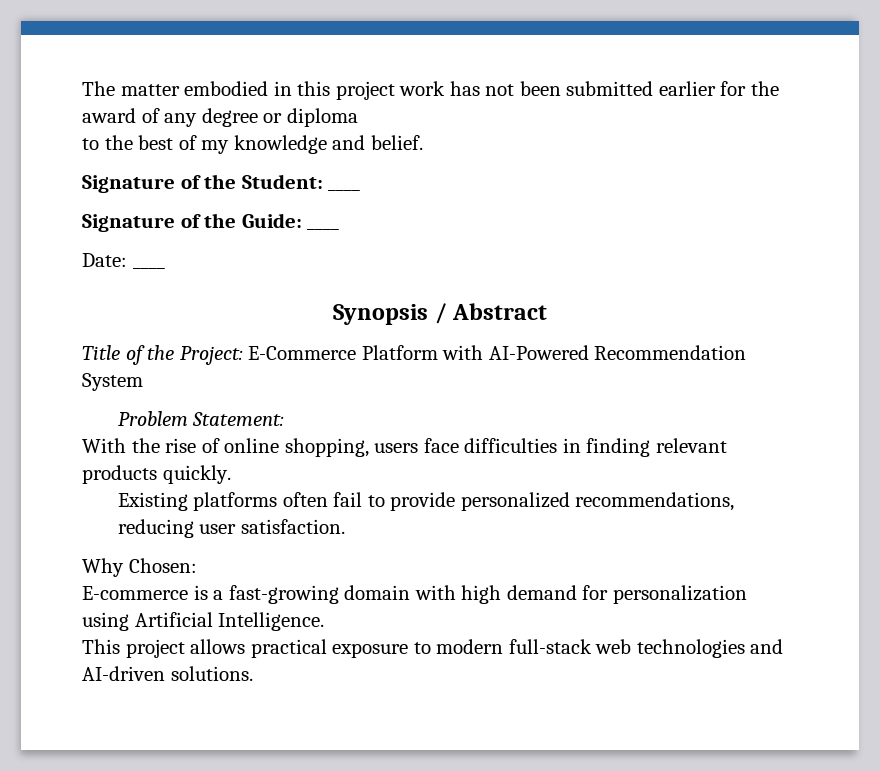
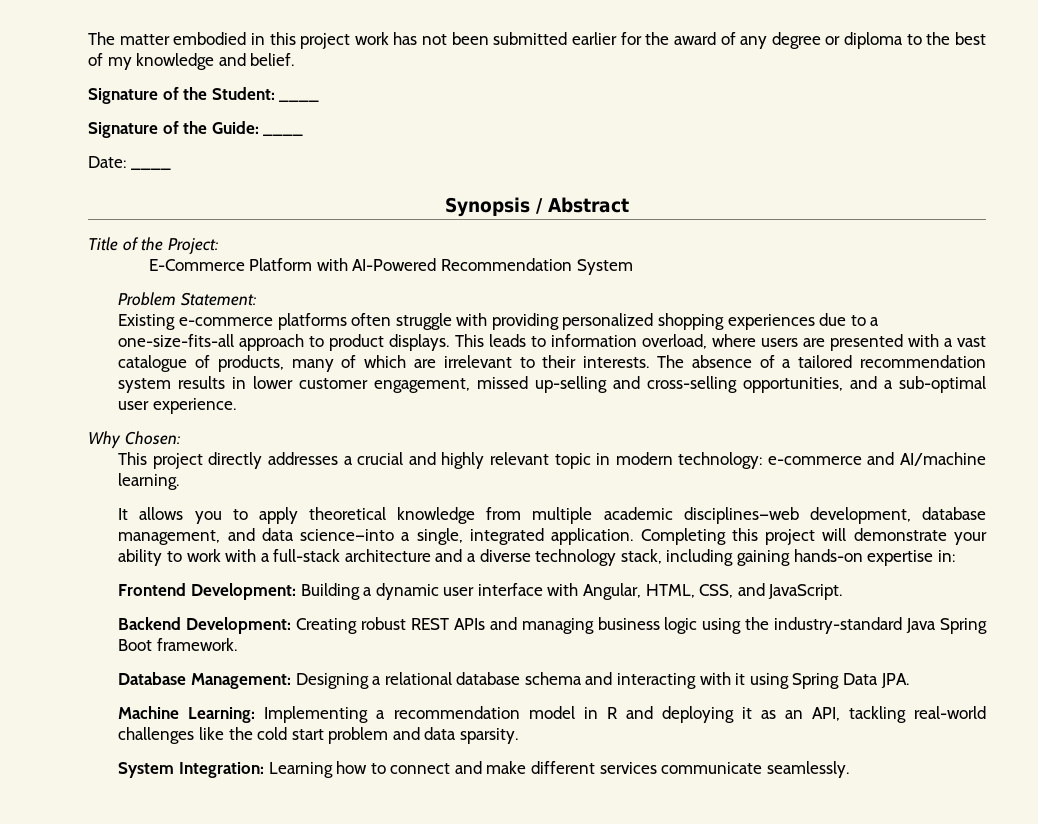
- The matter embodied in this project work has not been submitted earlier for the award of any degree or diploma
- to the best of my knowledge and belief.
+ The matter embodied in this project work has not been submitted earlier for the award of any degree or diploma to the best of my knowledge and belief.
- Title of the Project: E-Commerce Platform with AI-Powered Recommendation System
+ Title of the Project:
+ E-Commerce Platform with AI-Powered Recommendation System
- With the rise of online shopping, users face difficulties in finding relevant products quickly.
- Existing platforms often fail to provide personalized recommendations, reducing user satisfaction.
+ Existing e-commerce platforms often struggle with providing personalized shopping experiences due to a one-size-fits-all approach to product displays. This leads to information overload, where users are presented with a vast catalogue of products, many of which are irrelevant to their interests. The absence of a tailored recommendation system results in lower customer engagement, missed up-selling and cross-selling opportunities, and a sub-optimal user experience.
  Why Chosen:
- E-commerce is a fast-growing domain with high demand for personalization using Artificial Intelligence.
- This project allows practical exposure to modern full-stack web technologies and AI-driven solutions.
+ This project directly addresses a crucial and highly relevant topic in modern technology: e-commerce and AI/machine learning.
+ It allows you to apply theoretical knowledge from multiple academic disciplines—web development, database management, and data science—into a single, integrated application. Completing this project will demonstrate your ability to work with a full-stack architecture and a diverse technology stack, including gaining hands-on expertise in:
+ Frontend Development: Building a dynamic user interface with Angular, HTML, CSS, and JavaScript.
+ Backend Development: Creating robust REST APIs and managing business logic using the industry-standard Java Spring Boot framework.
+ Database Management: Designing a relational database schema and interacting with it using Spring Data JPA.
+ Machine Learning: Implementing a recommendation model in R and deploying it as an API, tackling real-world challenges like the cold start problem and data sparsity.
+ System Integration: Learning how to connect and make different services communicate seamlessly.

